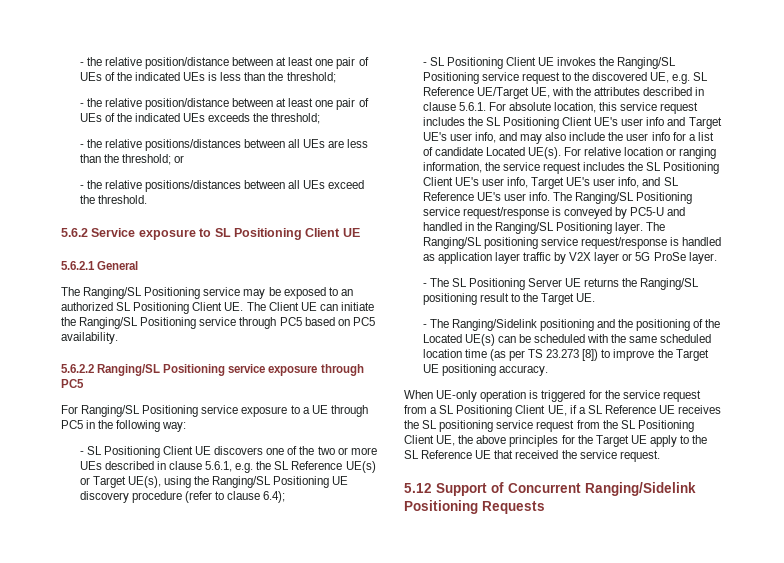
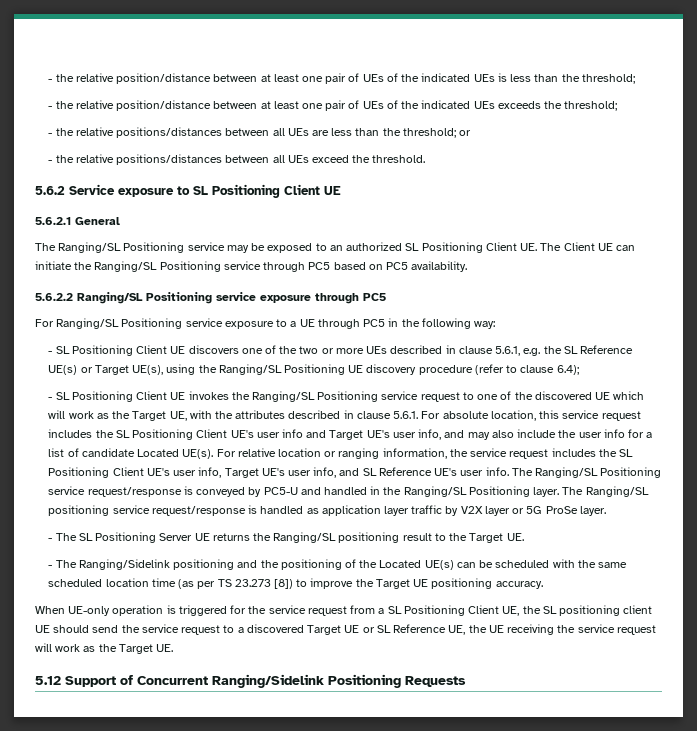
- - SL Positioning Client UE invokes the Ranging/SL Positioning service request to the discovered UE, e.g. SL Reference UE/Target UE, with the attributes described in clause 5.6.1. For absolute location, this service request includes the SL Positioning Client UE's user info and Target UE's user info, and may also include the user info for a list of candidate Located UE(s).
+ - SL Positioning Client UE invokes the Ranging/SL Positioning service request to one of the discovered UE which will work as the Target UE, with the attributes described in clause 5.6.1. For absolute location, this service request includes the SL Positioning Client UE's user info and Target UE's user info, and may also include the user info for a list of candidate Located UE(s).
- When UE-only operation is triggered for the service request from a SL Positioning Client UE, if a SL Reference UE receives the SL positioning service request from the SL Positioning Client UE, the above principles for the Target UE apply to the SL Reference UE that received the service request.
+ When UE-only operation is triggered for the service request from a SL Positioning Client UE, the SL positioning client UE should send the service request to a discovered Target UE or SL Reference UE, the UE receiving the service request will work as the Target UE.

